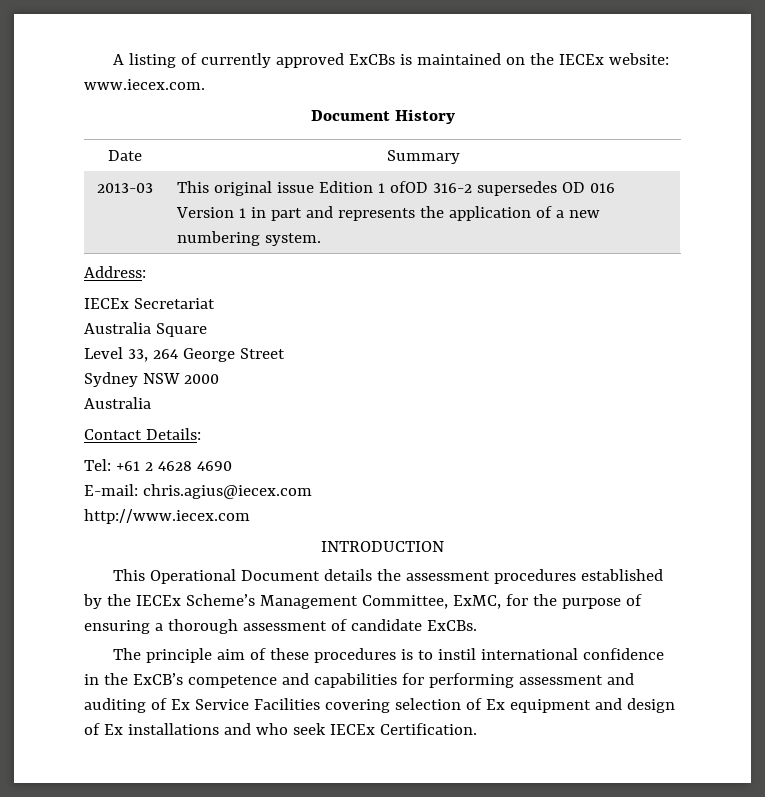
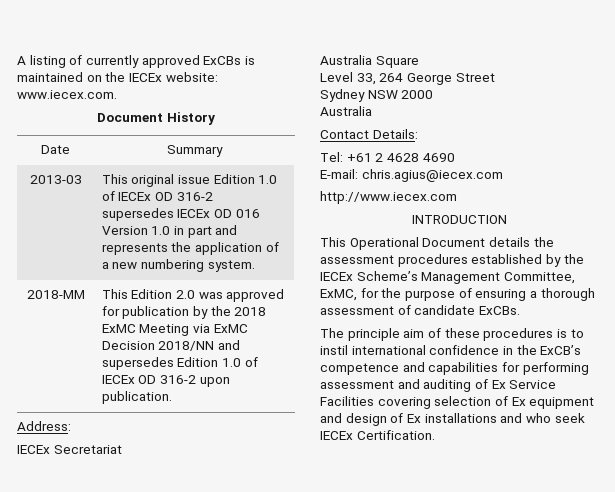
- 2013-03 | This original issue Edition 1 ofOD 316-2 supersedes OD 016 Version 1 in part and represents the application of a new numbering system.
+ 2013-03 | This original issue Edition 1.0 of IECEx OD 316-2 supersedes IECEx OD 016 Version 1.0 in part and represents the application of a new numbering system.
+ 2018-MM | This Edition 2.0 was approved for publication by the 2018 ExMC Meeting via ExMC Decision 2018/NN and supersedes Edition 1.0 of IECEx OD 316-2 upon publication.

